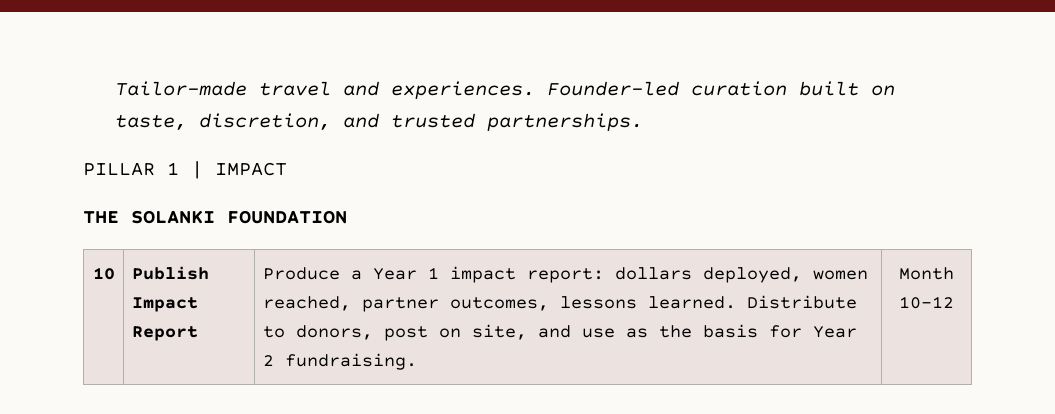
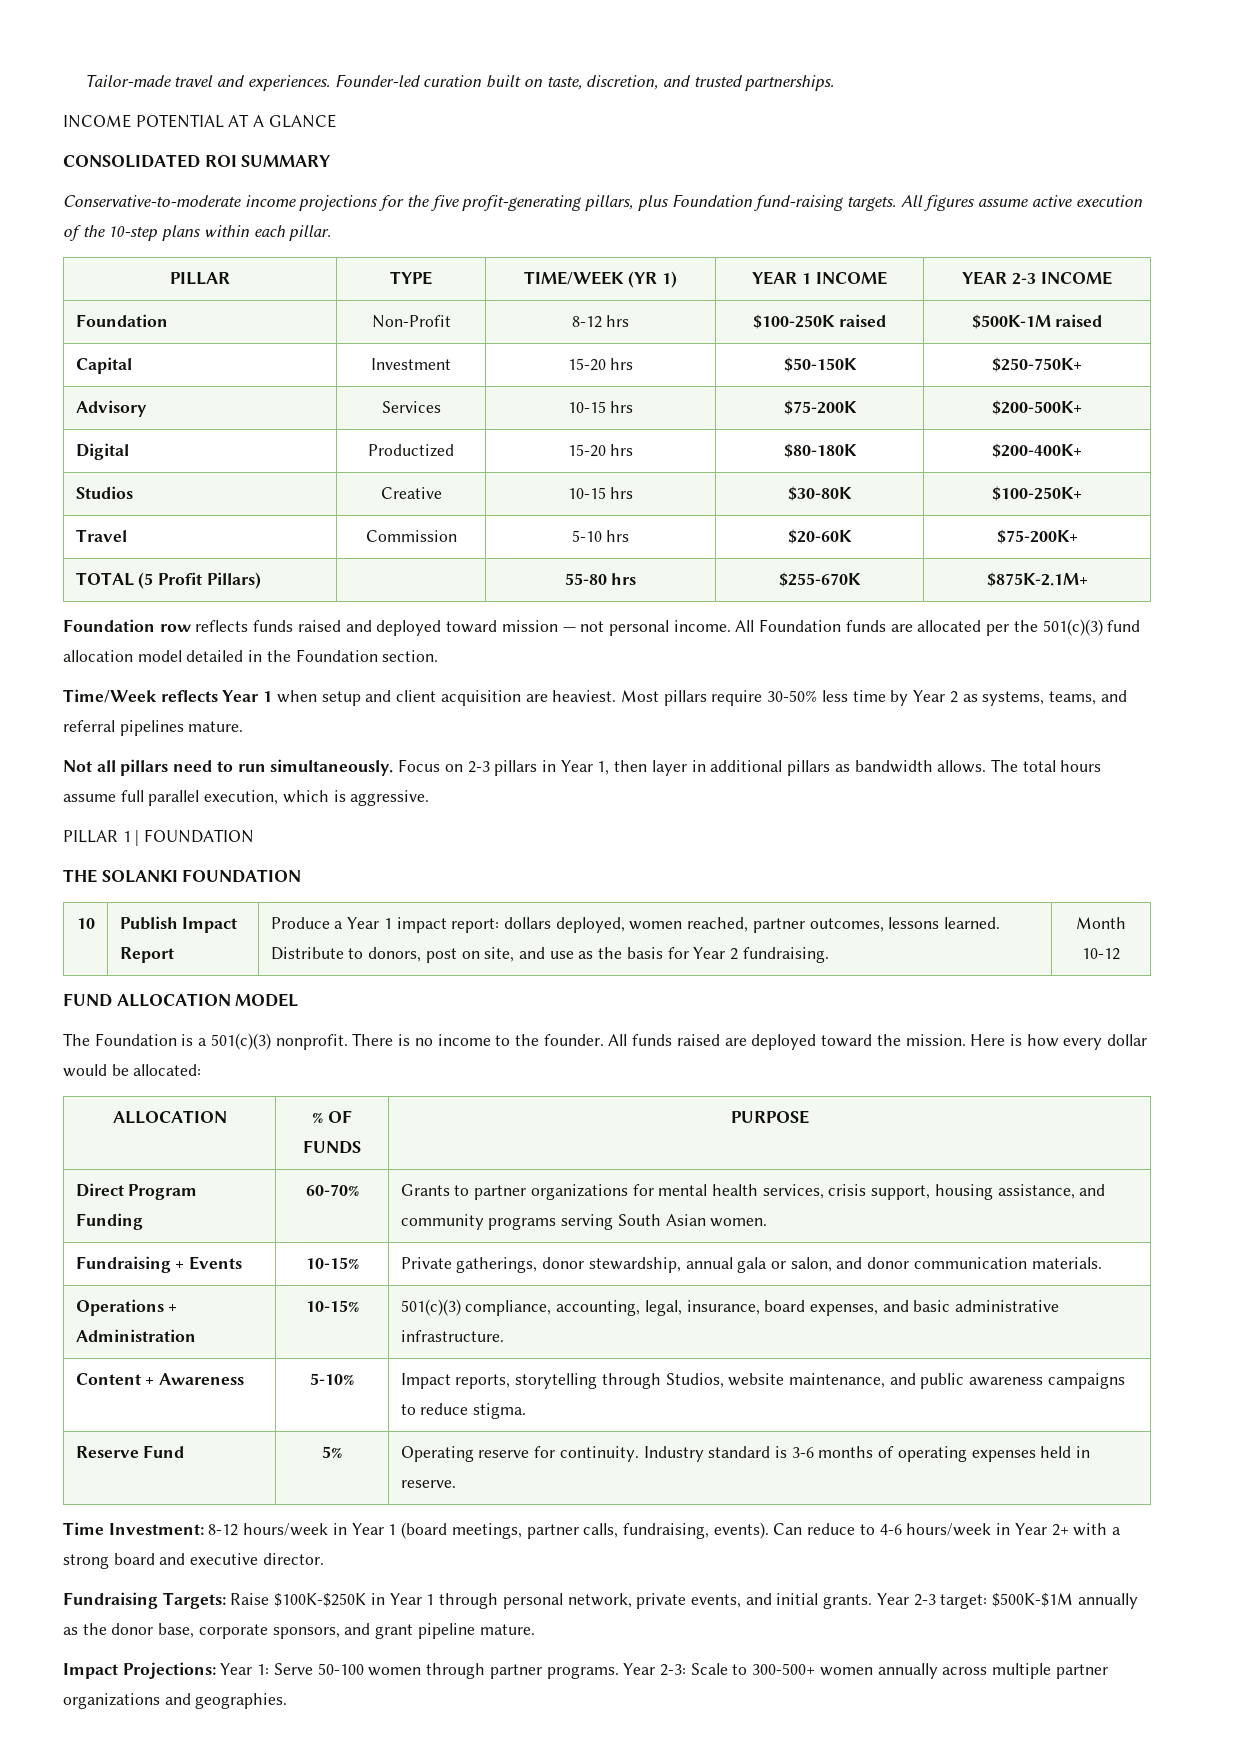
+ INCOME POTENTIAL AT A GLANCE
+ CONSOLIDATED ROI SUMMARY
+ Conservative-to-moderate income projections for the five profit-generating pillars, plus Foundation fund-raising targets. All figures assume active execution of the 10-step plans within each pillar.
+ PILLAR | TYPE | TIME/WEEK (YR 1) | YEAR 1 INCOME | YEAR 2-3 INCOME
+ Foundation | Non-Profit | 8-12 hrs | $100-250K raised | $500K-1M raised
+ Capital | Investment | 15-20 hrs | $50-150K | $250-750K+
+ Advisory | Services | 10-15 hrs | $75-200K | $200-500K+
+ Digital | Productized | 15-20 hrs | $80-180K | $200-400K+
+ Studios | Creative | 10-15 hrs | $30-80K | $100-250K+
+ Travel | Commission | 5-10 hrs | $20-60K | $75-200K+
+ TOTAL (5 Profit Pillars) | | 55-80 hrs | $255-670K | $875K-2.1M+
+ Foundation row reflects funds raised and deployed toward mission — not personal income. All Foundation funds are allocated per the 501(c)(3) fund allocation model detailed in the Foundation section.
+ Time/Week reflects Year 1 when setup and client acquisition are heaviest. Most pillars require 30-50% less time by Year 2 as systems, teams, and referral pipelines mature.
+ Not all pillars need to run simultaneously. Focus on 2-3 pillars in Year 1, then layer in additional pillars as bandwidth allows. The total hours assume full parallel execution, which is aggressive.
- PILLAR 1 | IMPACT
+ PILLAR 1 | FOUNDATION
+ FUND ALLOCATION MODEL
+ The Foundation is a 501(c)(3) nonprofit. There is no income to the founder. All funds raised are deployed toward the mission. Here is how every dollar would be allocated:
+ ALLOCATION | % OF FUNDS | PURPOSE
+ Direct Program Funding | 60-70% | Grants to partner organizations for mental health services, crisis support, housing assistance, and community programs serving South Asian women.
+ Fundraising + Events | 10-15% | Private gatherings, donor stewardship, annual gala or salon, and donor communication materials.
+ Operations + Administration | 10-15% | 501(c)(3) compliance, accounting, legal, insurance, board expenses, and basic administrative infrastructure.
+ Content + Awareness | 5-10% | Impact reports, storytelling through Studios, website maintenance, and public awareness campaigns to reduce stigma.
+ Reserve Fund | 5% | Operating reserve for continuity. Industry standard is 3-6 months of operating expenses held in reserve.
+ Time Investment: 8-12 hours/week in Year 1 (board meetings, partner calls, fundraising, events). Can reduce to 4-6 hours/week in Year 2+ with a strong board and executive director.
+ Fundraising Targets: Raise $100K-$250K in Year 1 through personal network, private events, and initial grants. Year 2-3 target: $500K-$1M annually as the donor base, corporate sponsors, and grant pipeline mature.
+ Impact Projections: Year 1: Serve 50-100 women through partner programs. Year 2-3: Scale to 300-500+ women annually across multiple partner organizations and geographies.

